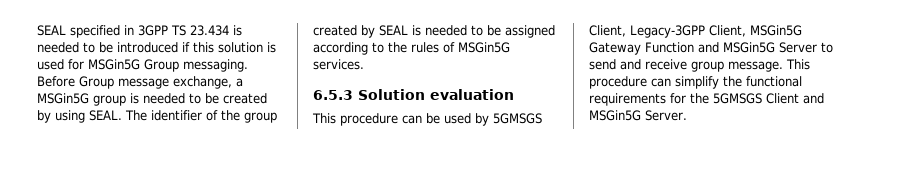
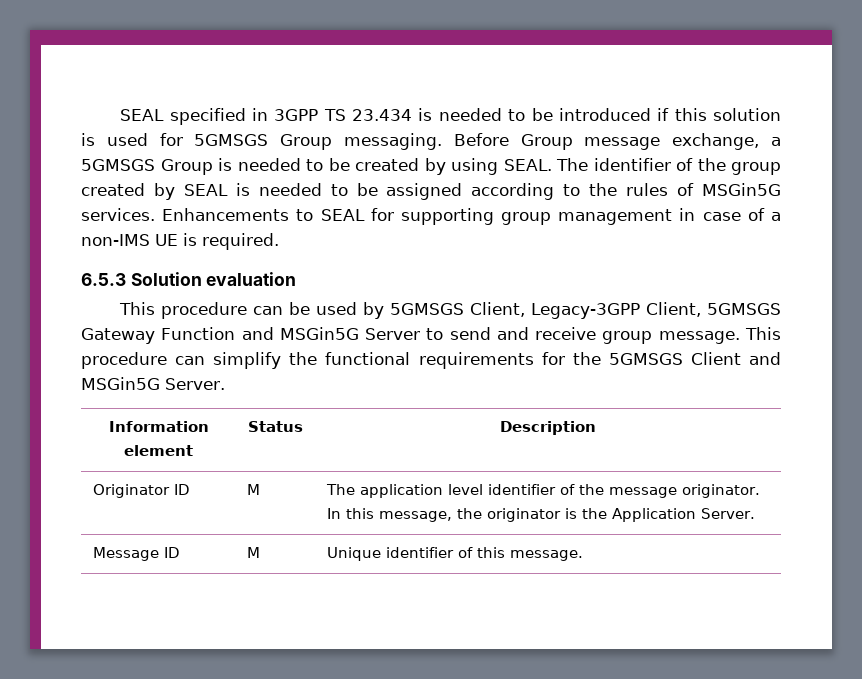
- SEAL specified in 3GPP TS 23.434 is needed to be introduced if this solution is used for MSGin5G Group messaging.
+ SEAL specified in 3GPP TS 23.434 is needed to be introduced if this solution is used for 5GMSGS Group messaging.
- Before Group message exchange, a MSGin5G group is needed to be created by using SEAL.
+ Before Group message exchange, a 5GMSGS Group is needed to be created by using SEAL.
+ Enhancements to SEAL for supporting group management in case of a non-IMS UE is required.
- This procedure can be used by 5GMSGS Client, Legacy-3GPP Client, MSGin5G Gateway Function and MSGin5G Server to send and receive group message.
+ This procedure can be used by 5GMSGS Client, Legacy-3GPP Client, 5GMSGS Gateway Function and MSGin5G Server to send and receive group message.
+ Information element | Status | Description
+ Originator ID | M | The application level identifier of the message originator. In this message, the originator is the Application Server.
+ Message ID | M | Unique identifier of this message.

